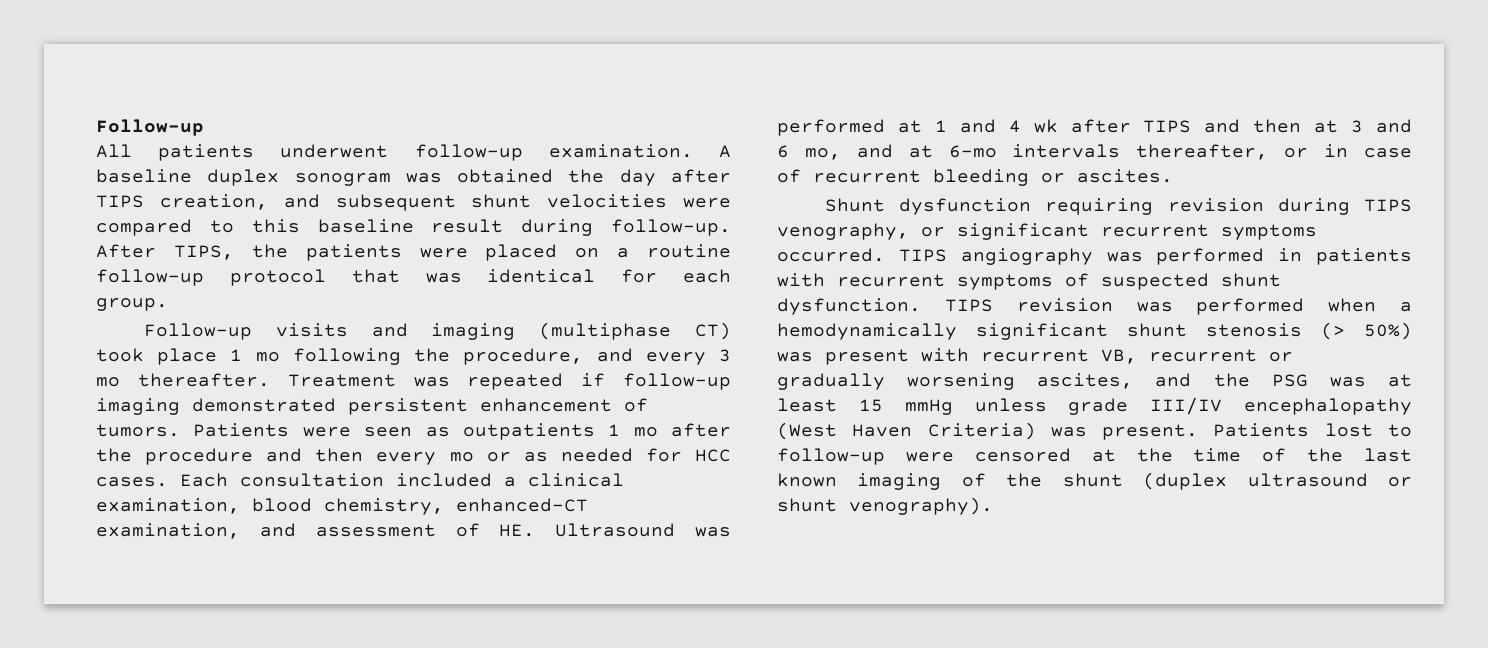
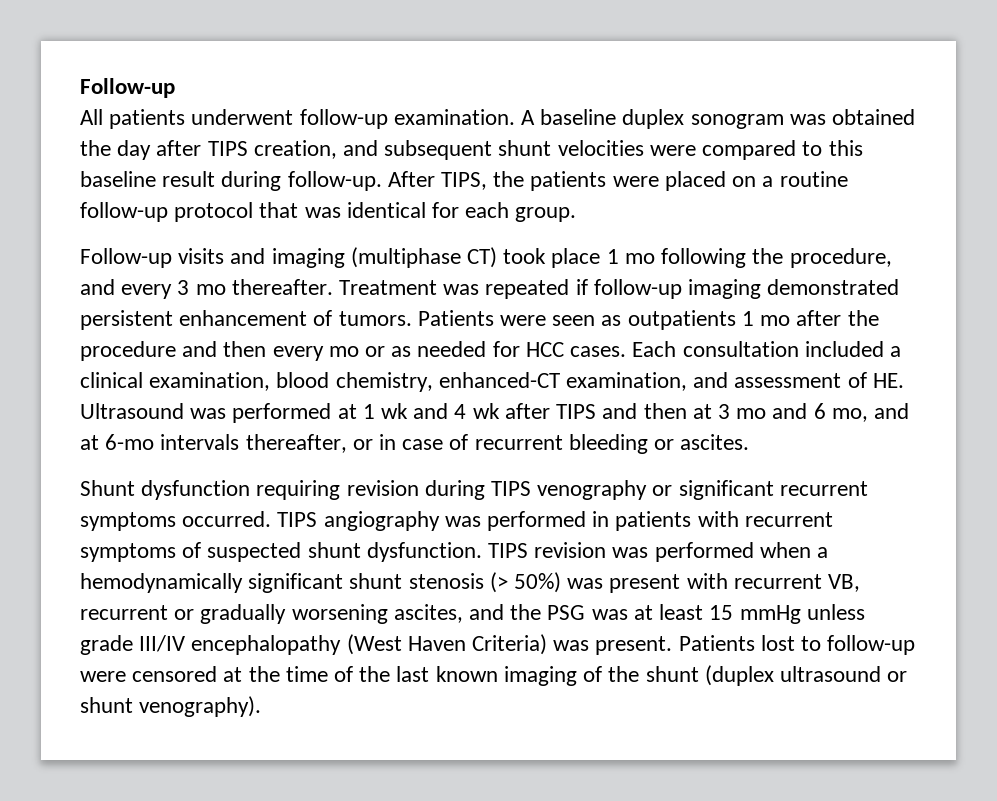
- Each consultation included a clinical examination, blood chemistry, enhanced-CT examination, and assessment of HE. Ultrasound was performed at 1 and 4 wk after TIPS and then at 3 and 6 mo, and at 6-mo intervals thereafter, or in case of recurrent bleeding or ascites.
+ Each consultation included a clinical examination, blood chemistry, enhanced-CT examination, and assessment of HE. Ultrasound was performed at 1 wk and 4 wk after TIPS and then at 3 mo and 6 mo, and at 6-mo intervals thereafter, or in case of recurrent bleeding or ascites.
- Shunt dysfunction requiring revision during TIPS venography, or significant recurrent symptoms occurred.
+ Shunt dysfunction requiring revision during TIPS venography or significant recurrent symptoms occurred.

